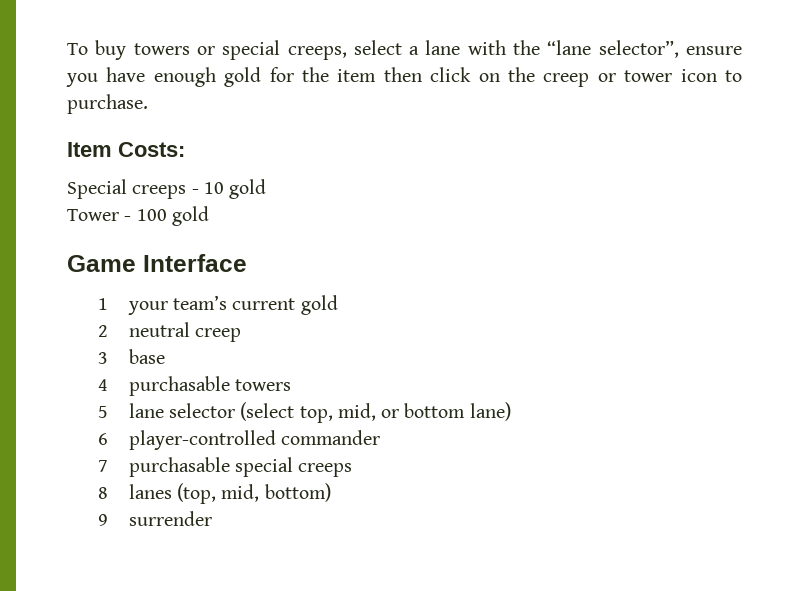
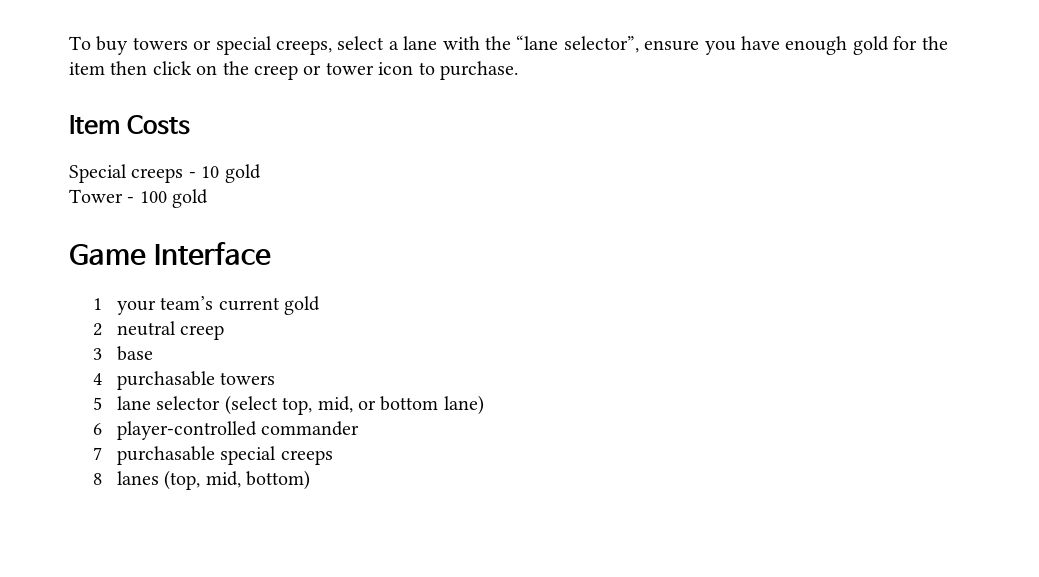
- Item Costs:
+ Item Costs
- 9 surrender

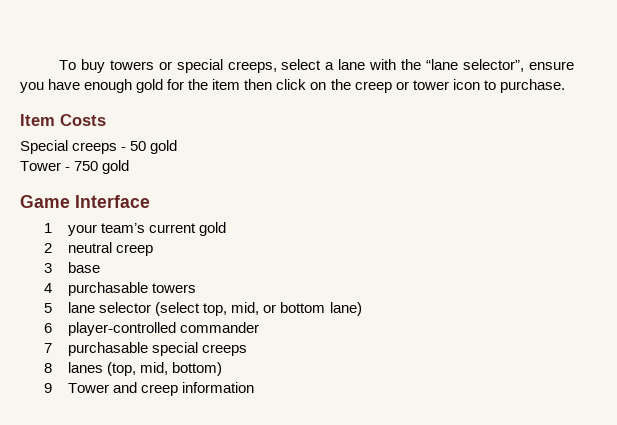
- Special creeps - 10 gold
+ Special creeps - 50 gold
- Tower - 100 gold
+ Tower - 750 gold
+ 9 Tower and creep information

